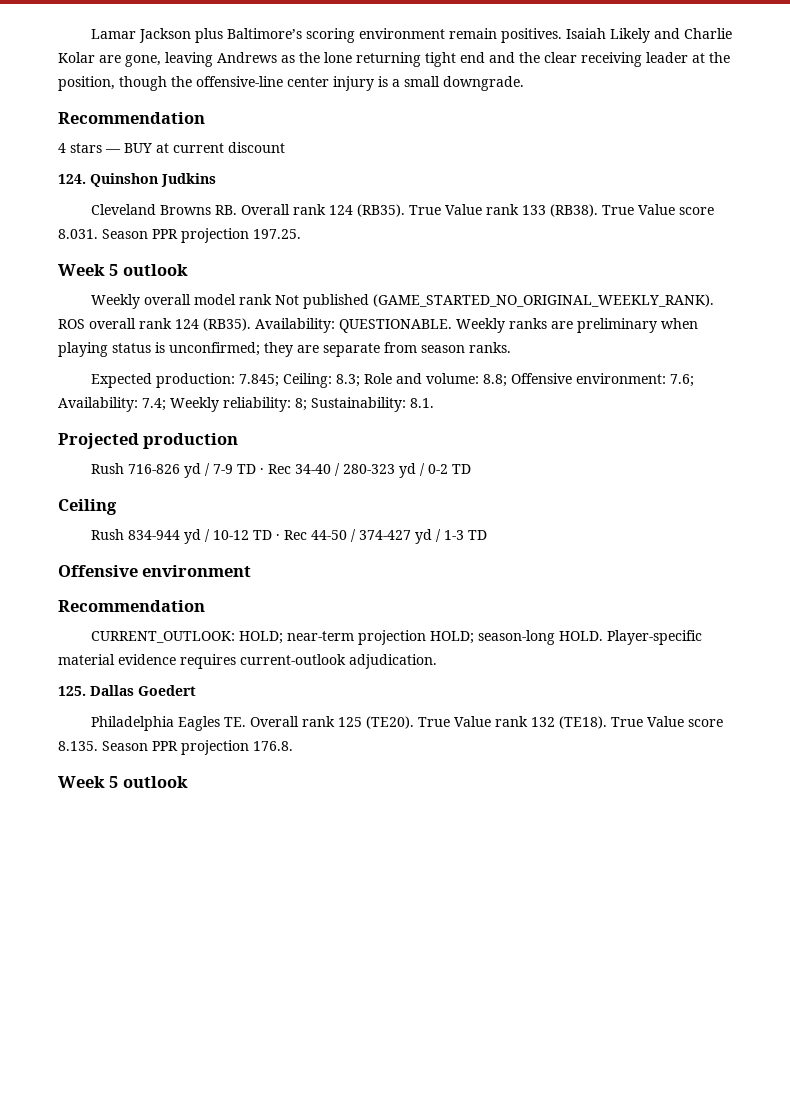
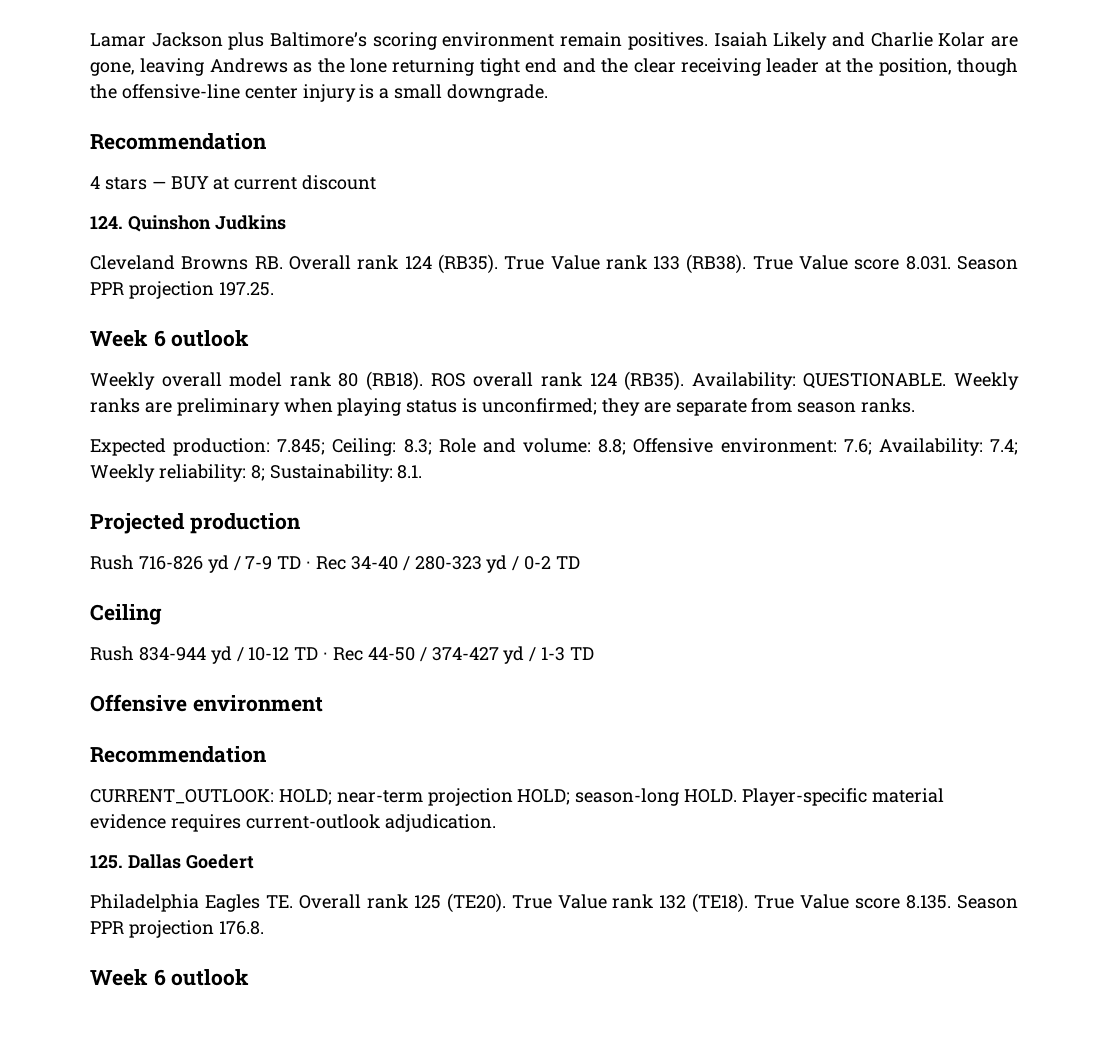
  True Value score 8.031. Season PPR projection 197.25.
- Week 5 outlook
+ Week 6 outlook
- Weekly overall model rank Not published (GAME_STARTED_NO_ORIGINAL_WEEKLY_RANK).
+ Weekly overall model rank 80 (RB18).
  True Value score 8.135. Season PPR projection 176.8.
- Week 5 outlook
+ Week 6 outlook

